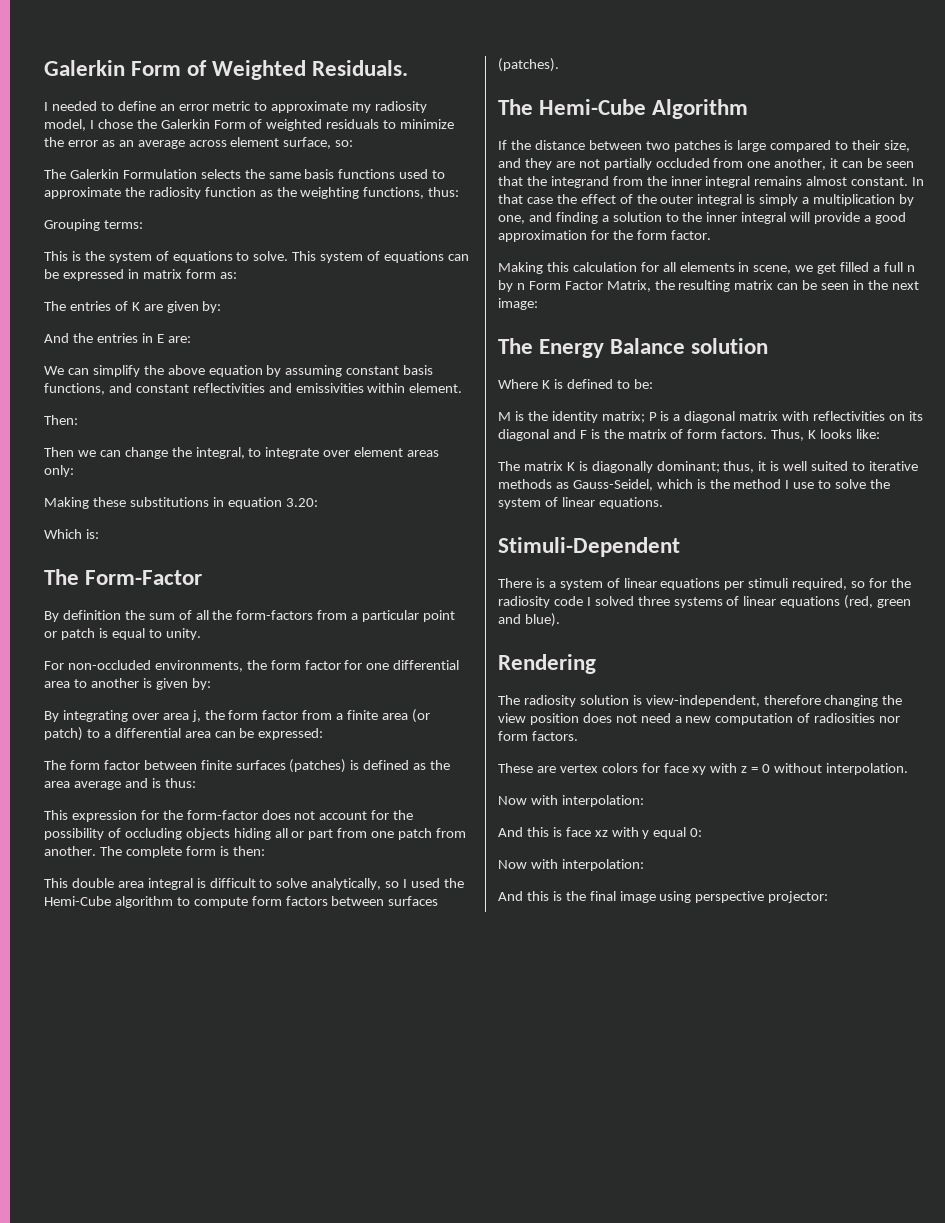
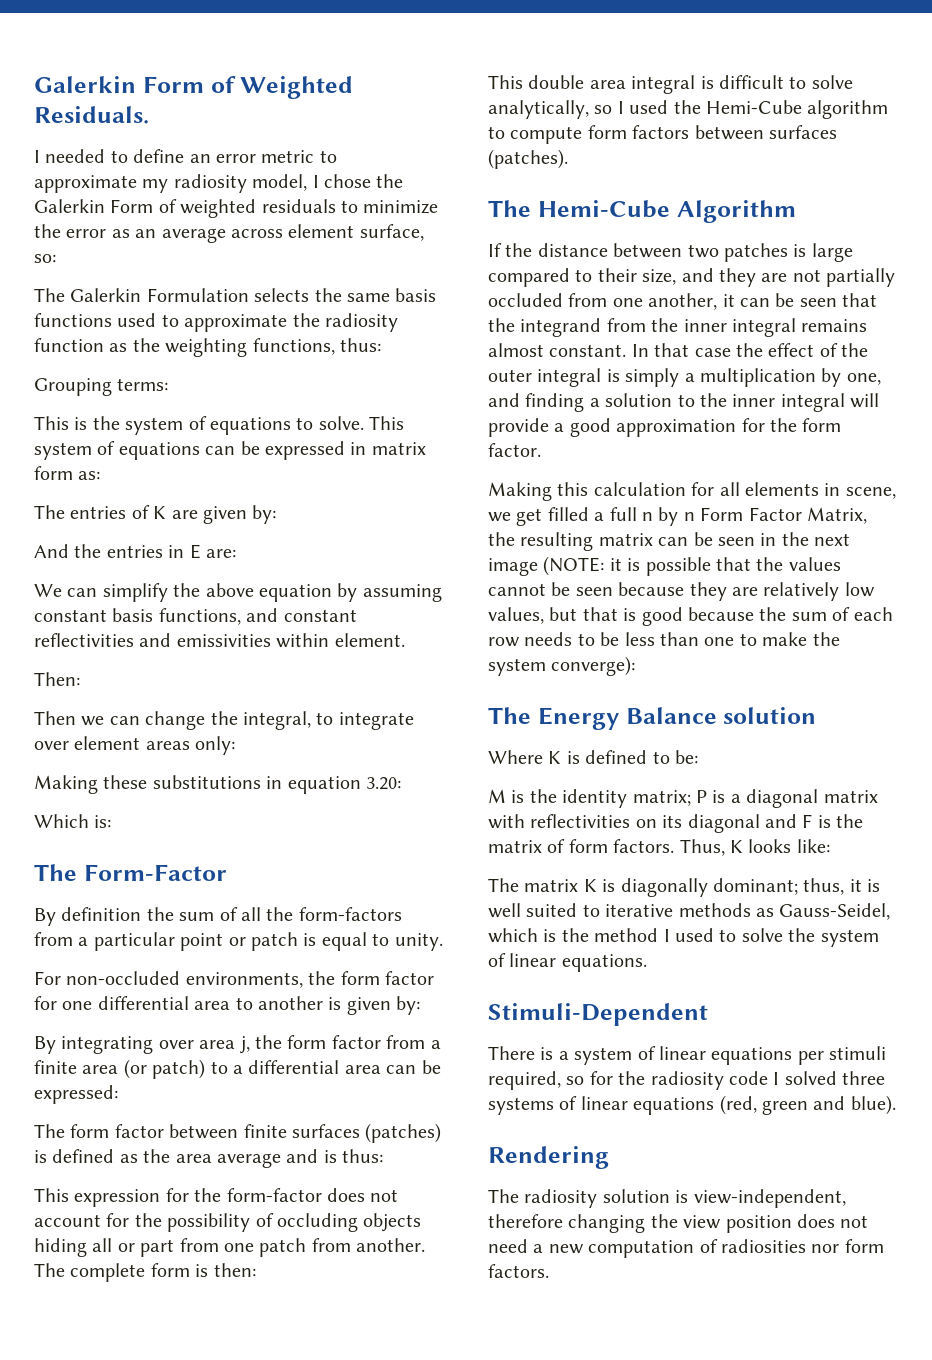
- Making this calculation for all elements in scene, we get filled a full n by n Form Factor Matrix, the resulting matrix can be seen in the next image:
+ Making this calculation for all elements in scene, we get filled a full n by n Form Factor Matrix, the resulting matrix can be seen in the next image (NOTE: it is possible that the values cannot be seen because they are relatively low values, but that is good because the sum of each row needs to be less than one to make the system converge):
- The matrix K is diagonally dominant; thus, it is well suited to iterative methods as Gauss-Seidel, which is the method I use to solve the system of linear equations.
+ The matrix K is diagonally dominant; thus, it is well suited to iterative methods as Gauss-Seidel, which is the method I used to solve the system of linear equations.
- These are vertex colors for face xy with z = 0 without interpolation.
- Now with interpolation:
- And this is face xz with y equal 0:
- Now with interpolation:
- And this is the final image using perspective projector:

